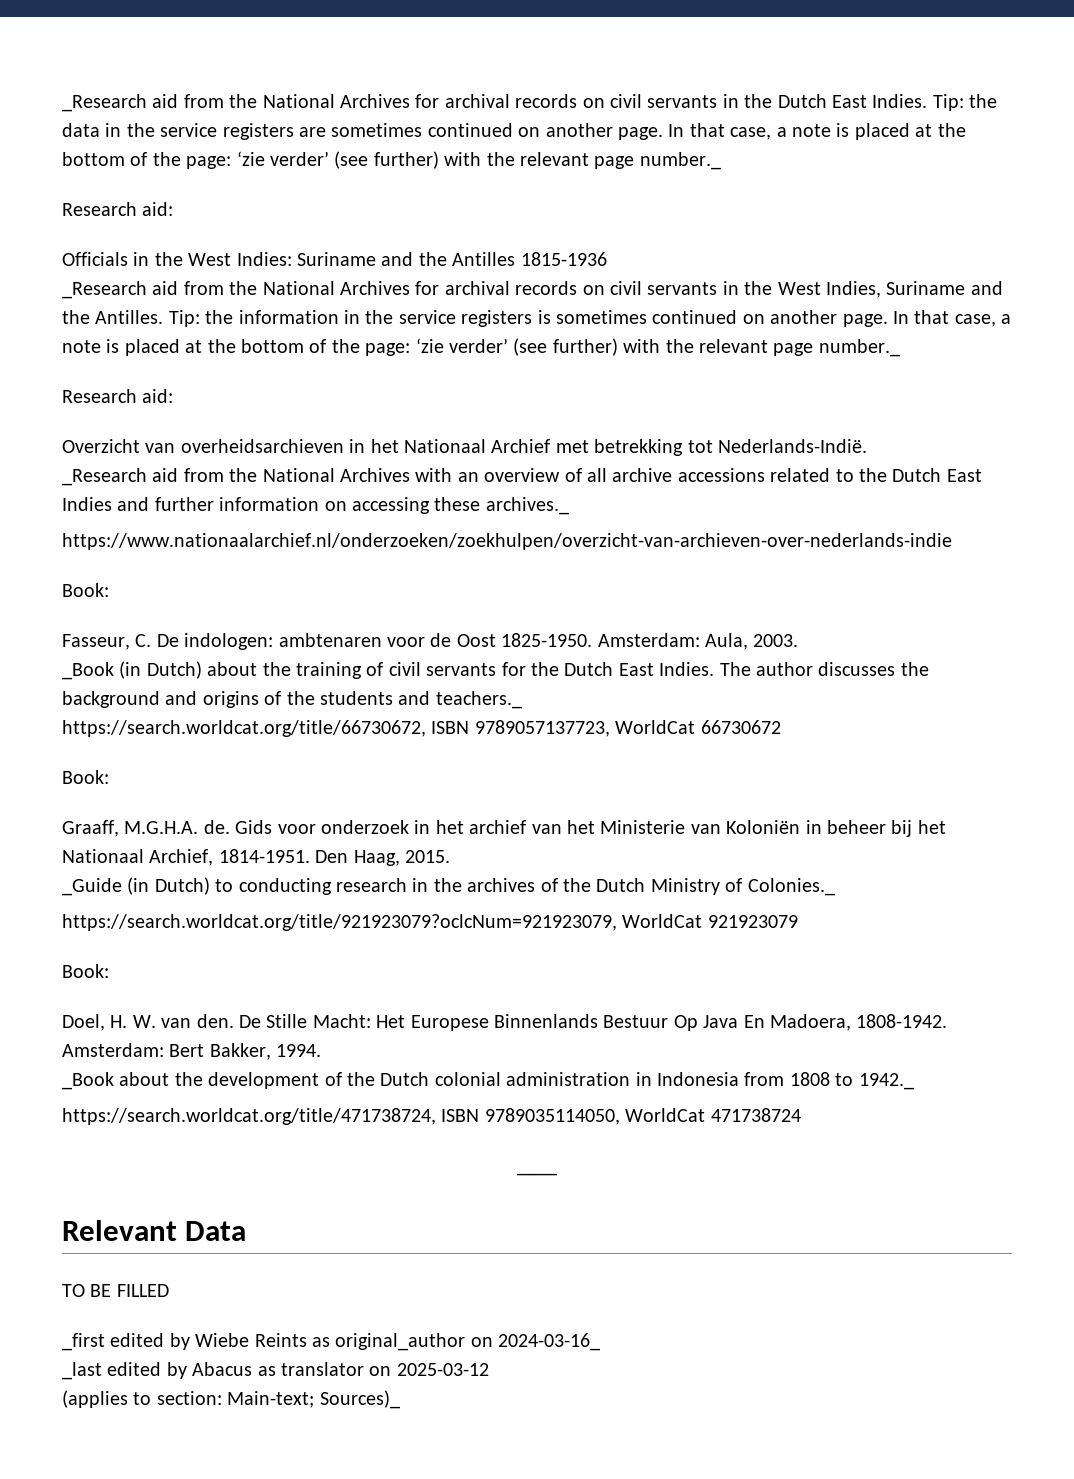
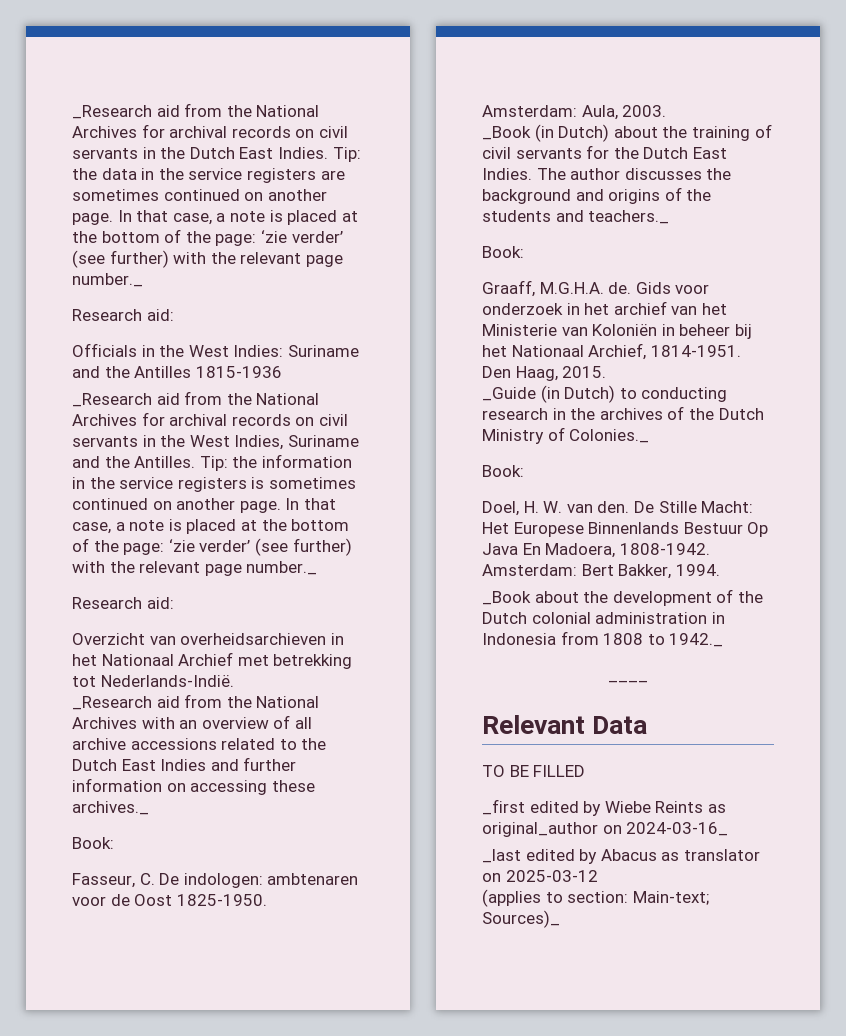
- https://www.nationaalarchief.nl/onderzoeken/zoekhulpen/overzicht-van-archieven-over-nederlands-indie
- https://search.worldcat.org/title/66730672, ISBN 9789057137723, WorldCat 66730672
- https://search.worldcat.org/title/921923079?oclcNum=921923079, WorldCat 921923079
- https://search.worldcat.org/title/471738724, ISBN 9789035114050, WorldCat 471738724

